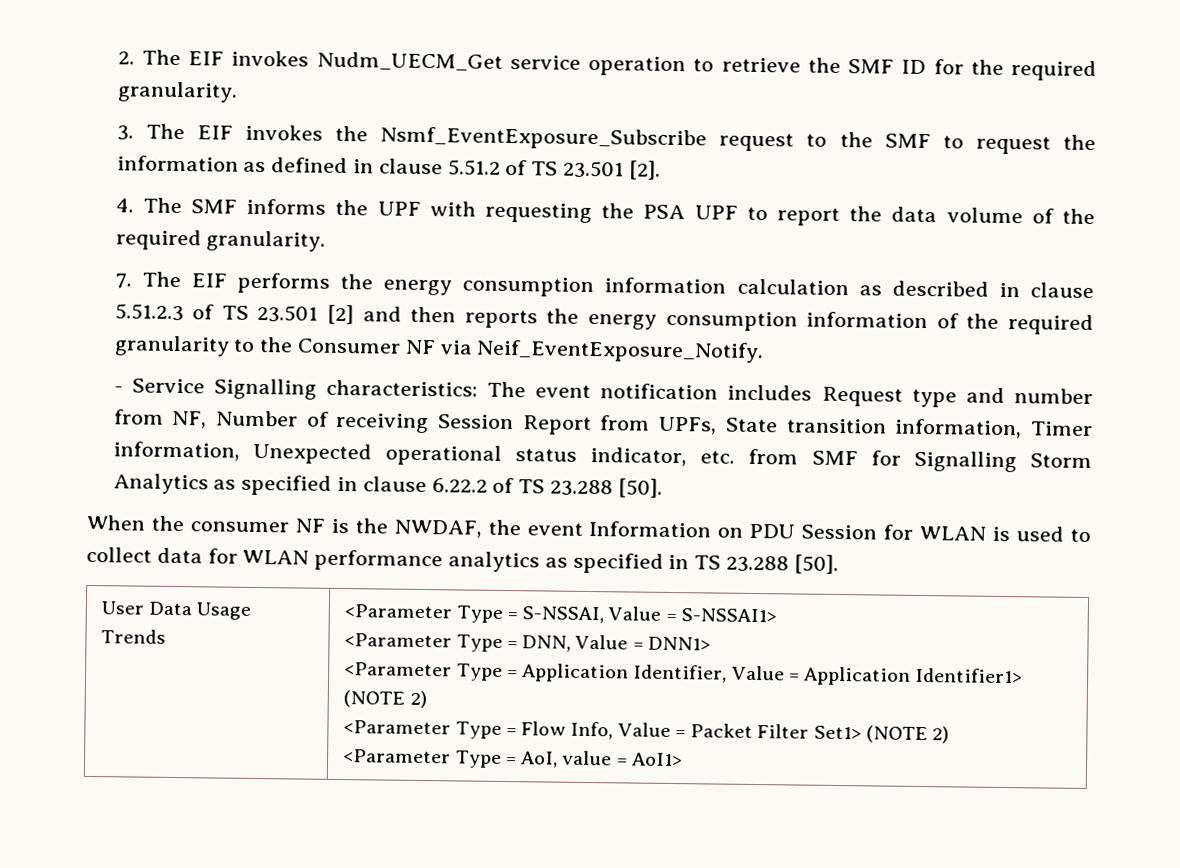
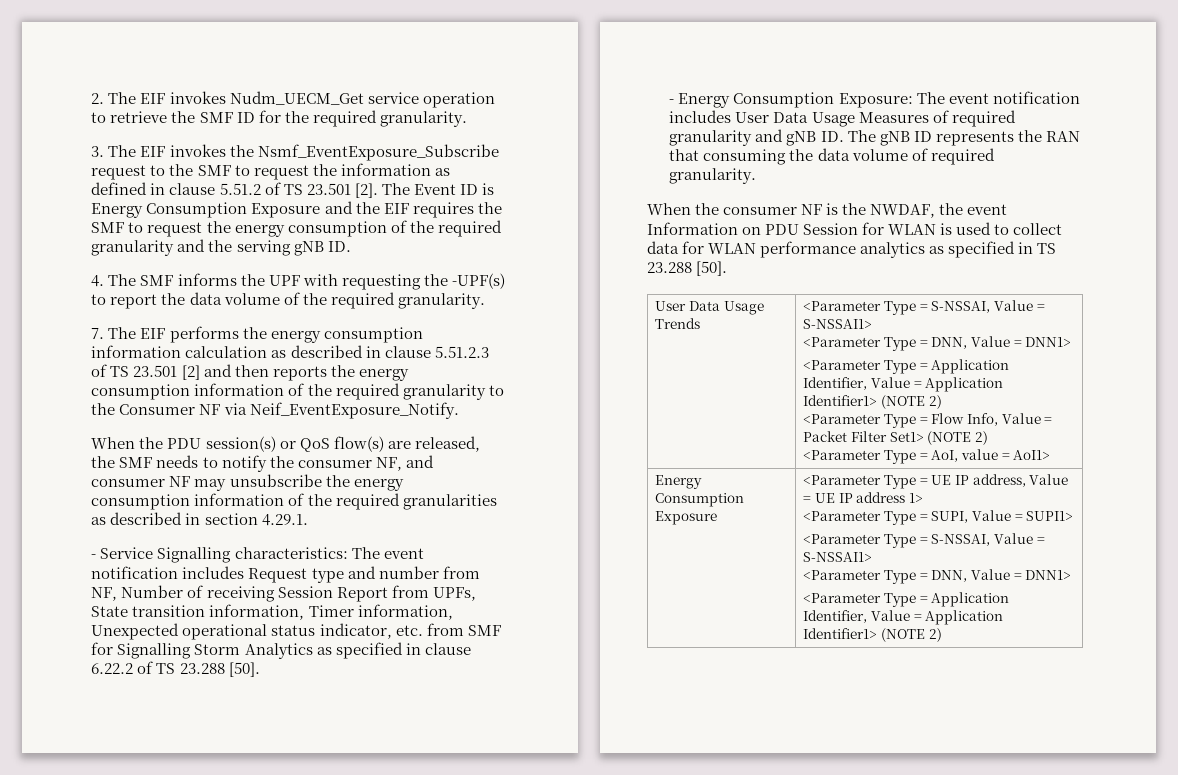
+ The Event ID is Energy Consumption Exposure and the EIF requires the SMF to request the energy consumption of the required granularity and the serving gNB ID.
- 4. The SMF informs the UPF with requesting the PSA UPF to report the data volume of the required granularity.
+ 4. The SMF informs the UPF with requesting the -UPF(s) to report the data volume of the required granularity.
+ When the PDU session(s) or QoS flow(s) are released, the SMF needs to notify the consumer NF, and consumer NF may unsubscribe the energy consumption information of the required granularities as described in section 4.29.1.
+ - Energy Consumption Exposure: The event notification includes User Data Usage Measures of required granularity and gNB ID. The gNB ID represents the RAN that consuming the data volume of required granularity.
+ Energy Consumption Exposure | <Parameter Type = UE IP address, Value = UE IP address 1>
+ <Parameter Type = SUPI, Value = SUPI1>
+ <Parameter Type = S-NSSAI, Value = S-NSSAI1>
+ <Parameter Type = DNN, Value = DNN1>
+ <Parameter Type = Application Identifier, Value = Application Identifier1> (NOTE 2)

